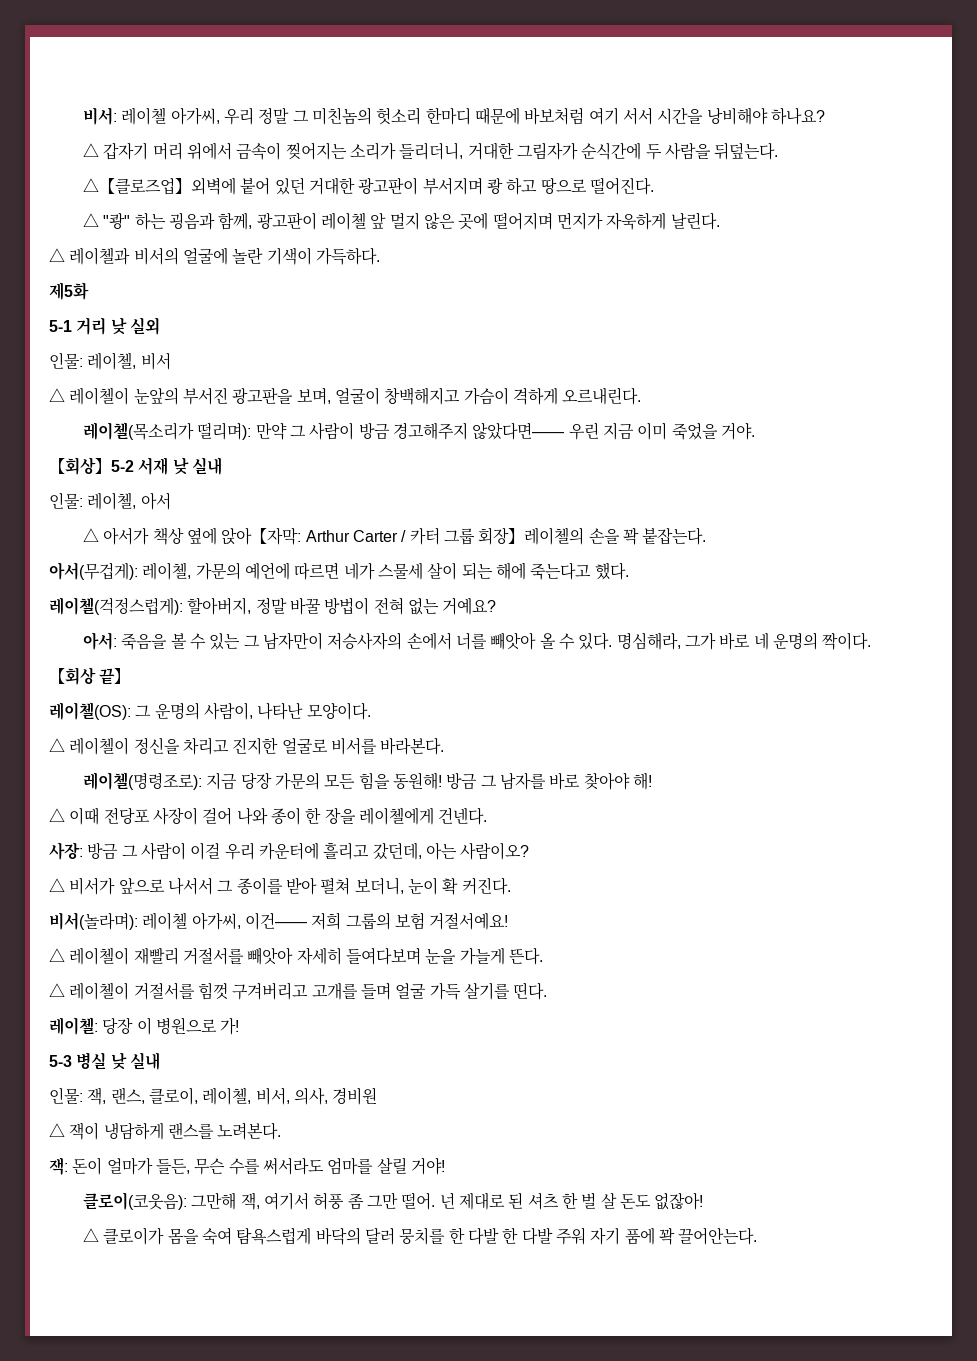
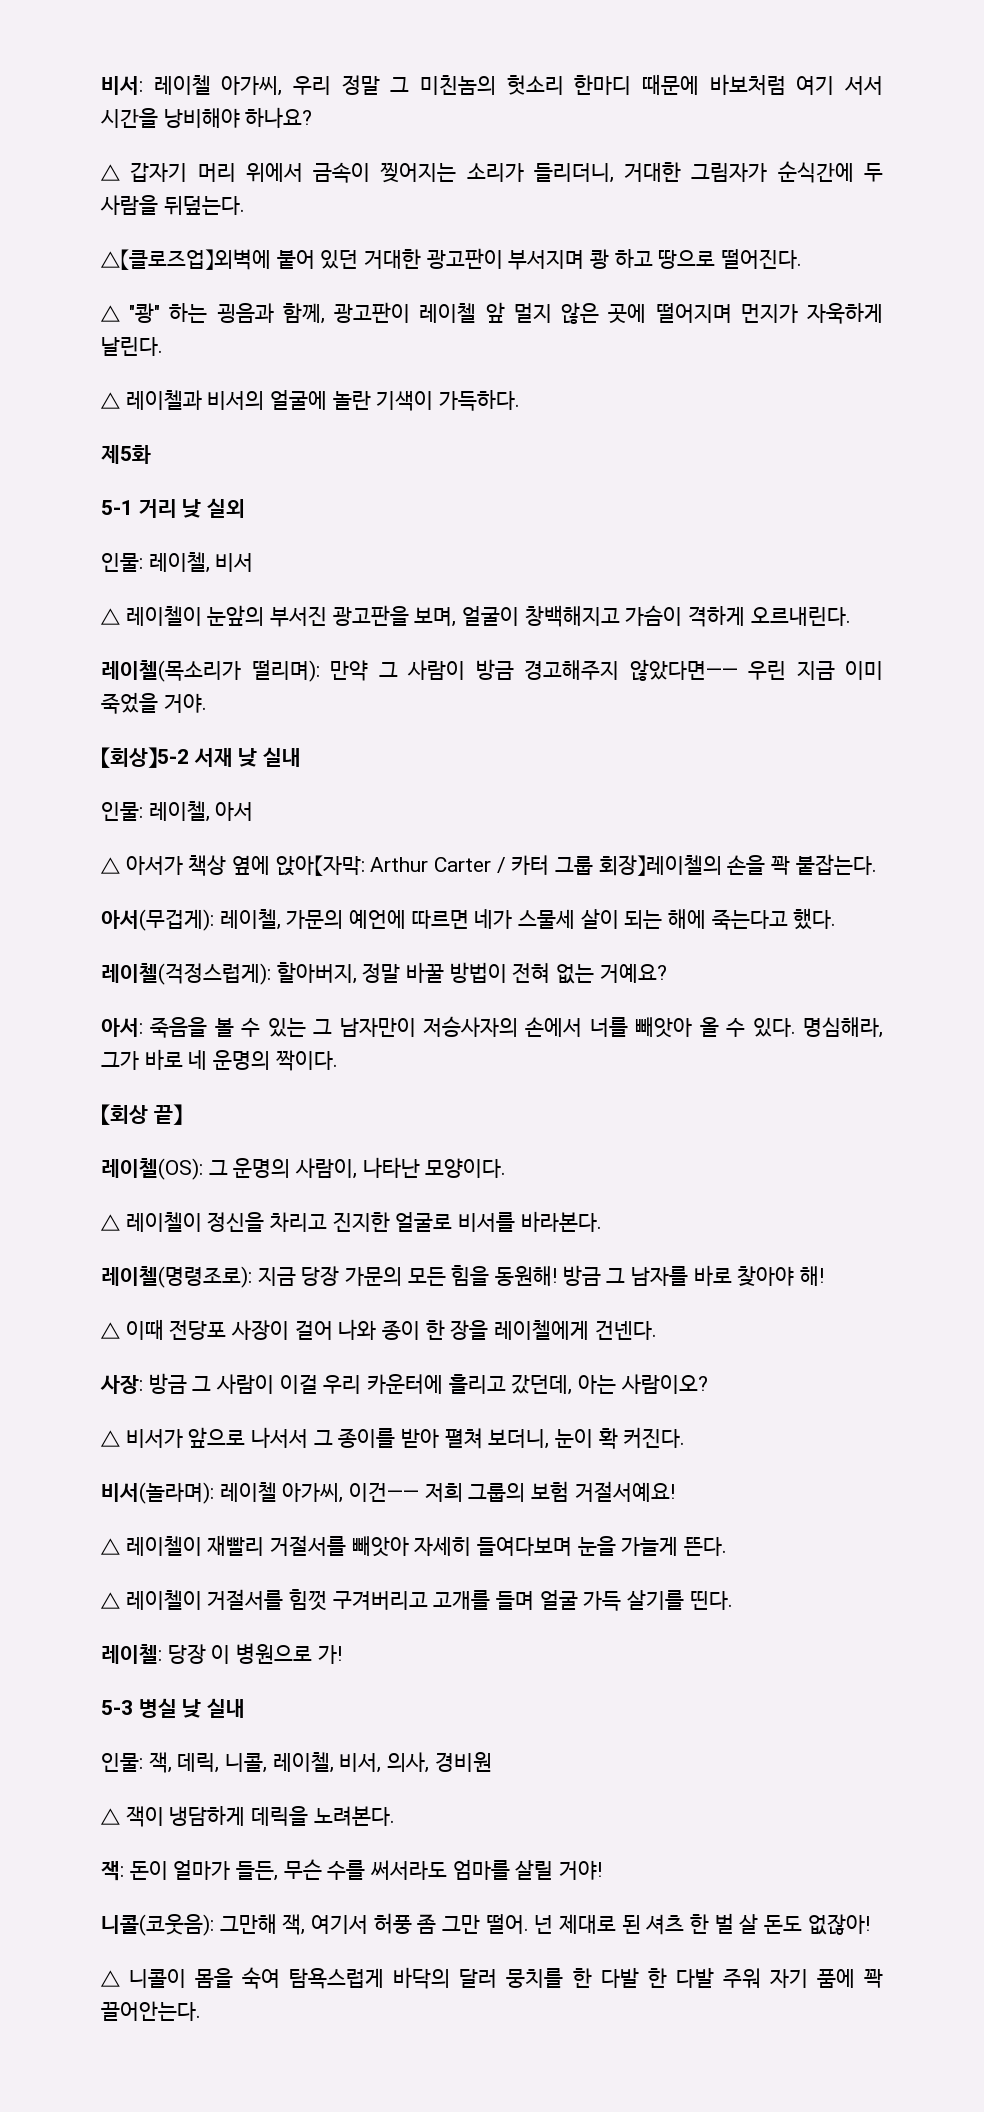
- 인물: 잭, 랜스, 클로이, 레이첼, 비서, 의사, 경비원
+ 인물: 잭, 데릭, 니콜, 레이첼, 비서, 의사, 경비원
- △ 잭이 냉담하게 랜스를 노려본다.
+ △ 잭이 냉담하게 데릭을 노려본다.
- 클로이(코웃음): 그만해 잭, 여기서 허풍 좀 그만 떨어.
+ 니콜(코웃음): 그만해 잭, 여기서 허풍 좀 그만 떨어.
- △ 클로이가 몸을 숙여 탐욕스럽게 바닥의 달러 뭉치를 한 다발 한 다발 주워 자기 품에 꽉 끌어안는다.
+ △ 니콜이 몸을 숙여 탐욕스럽게 바닥의 달러 뭉치를 한 다발 한 다발 주워 자기 품에 꽉 끌어안는다.

